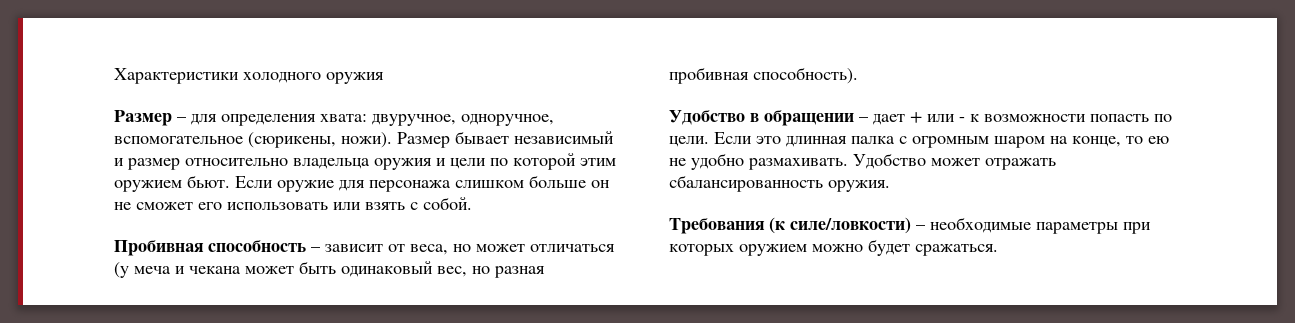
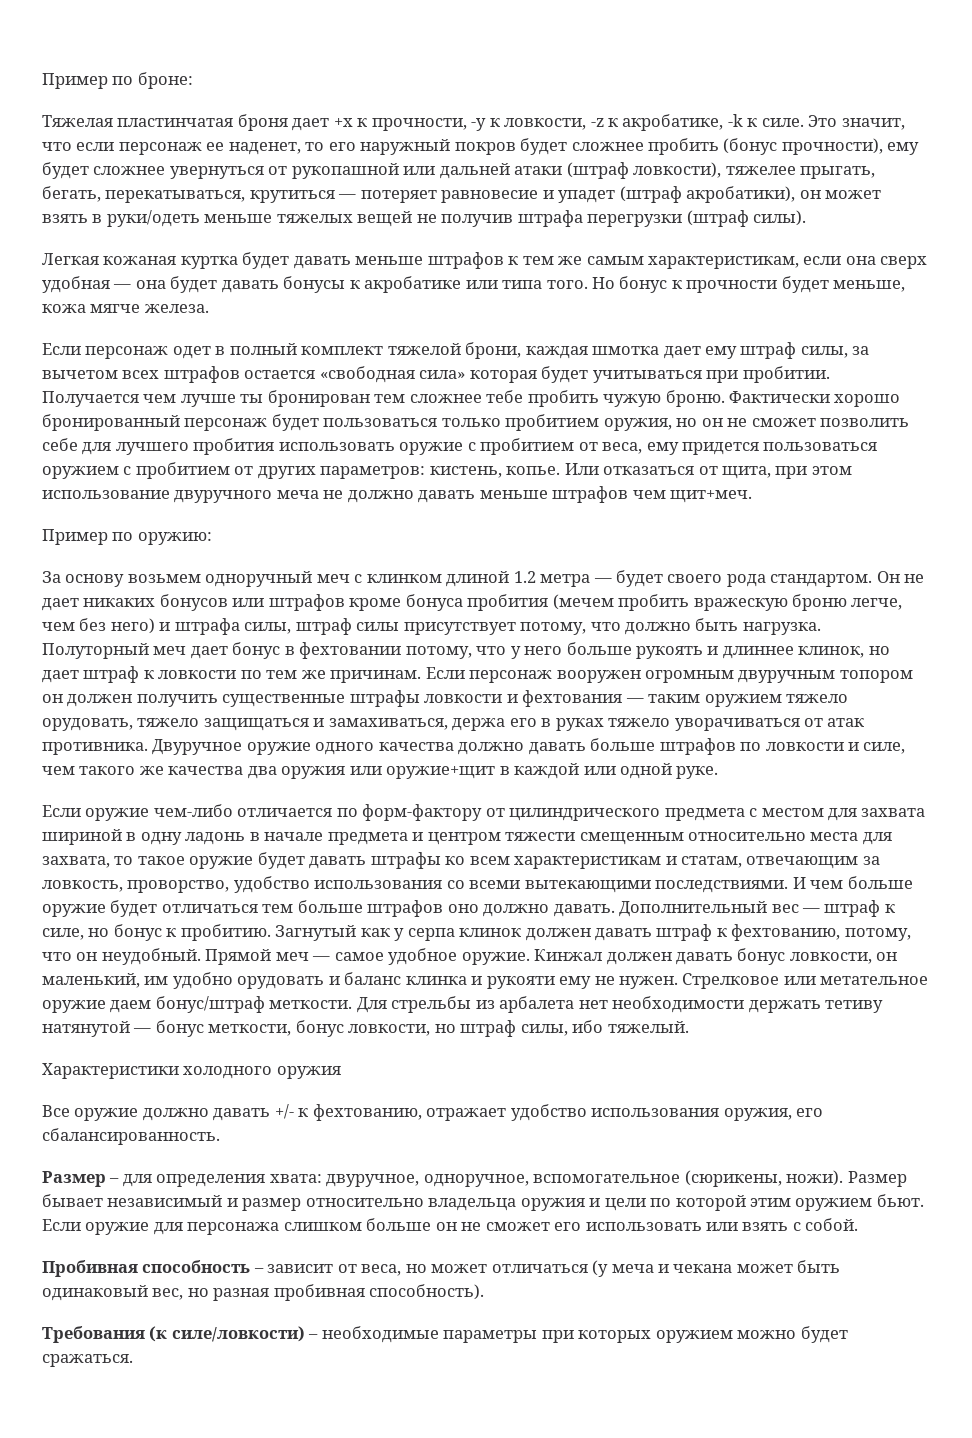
+ Пример по броне:
+ Тяжелая пластинчатая броня дает +x к прочности, -y к ловкости, -z к акробатике, -k к силе. Это значит, что если персонаж ее наденет, то его наружный покров будет сложнее пробить (бонус прочности), ему будет сложнее увернуться от рукопашной или дальней атаки (штраф ловкости), тяжелее прыгать, бегать, перекатываться, крутиться — потеряет равновесие и упадет (штраф акробатики), он может взять в руки/одеть меньше тяжелых вещей не получив штрафа перегрузки (штраф силы).
+ Легкая кожаная куртка будет давать меньше штрафов к тем же самым характеристикам, если она сверх удобная — она будет давать бонусы к акробатике или типа того. Но бонус к прочности будет меньше, кожа мягче железа.
+ Если персонаж одет в полный комплект тяжелой брони, каждая шмотка дает ему штраф силы, за вычетом всех штрафов остается «свободная сила» которая будет учитываться при пробитии. Получается чем лучше ты бронирован тем сложнее тебе пробить чужую броню. Фактически хорошо бронированный персонаж будет пользоваться только пробитием оружия, но он не сможет позволить себе для лучшего пробития использовать оружие с пробитием от веса, ему придется пользоваться оружием с пробитием от других параметров: кистень, копье. Или отказаться от щита, при этом использование двуручного меча не должно давать меньше штрафов чем щит+меч.
+ Пример по оружию:
+ За основу возьмем одноручный меч с клинком длиной 1.2 метра — будет своего рода стандартом. Он не дает никаких бонусов или штрафов кроме бонуса пробития (мечем пробить вражескую броню легче, чем без него) и штрафа силы, штраф силы присутствует потому, что должно быть нагрузка. Полуторный меч дает бонус в фехтовании потому, что у него больше рукоять и длиннее клинок, но дает штраф к ловкости по тем же причинам. Если персонаж вооружен огромным двуручным топором он должен получить существенные штрафы ловкости и фехтования — таким оружием тяжело орудовать, тяжело защищаться и замахиваться, держа его в руках тяжело уворачиваться от атак противника. Двуручное оружие одного качества должно давать больше штрафов по ловкости и силе, чем такого же качества два оружия или оружие+щит в каждой или одной руке.
+ Если оружие чем-либо отличается по форм-фактору от цилиндрического предмета с местом для захвата шириной в одну ладонь в начале предмета и центром тяжести смещенным относительно места для захвата, то такое оружие будет давать штрафы ко всем характеристикам и статам, отвечающим за ловкость, проворство, удобство использования со всеми вытекающими последствиями. И чем больше оружие будет отличаться тем больше штрафов оно должно давать. Дополнительный вес — штраф к силе, но бонус к пробитию. Загнутый как у серпа клинок должен давать штраф к фехтованию, потому, что он неудобный. Прямой меч — самое удобное оружие. Кинжал должен давать бонус ловкости, он маленький, им удобно орудовать и баланс клинка и рукояти ему не нужен. Стрелковое или метательное оружие даем бонус/штраф меткости. Для стрельбы из арбалета нет необходимости держать тетиву натянутой — бонус меткости, бонус ловкости, но штраф силы, ибо тяжелый.
  Характеристики холодного оружия
+ Все оружие должно давать +/- к фехтованию, отражает удобство использования оружия, его сбалансированность.
- Удобство в обращении – дает + или - к возможности попасть по цели. Если это длинная палка с огромным шаром на конце, то ею не удобно размахивать. Удобство может отражать сбалансированность оружия.

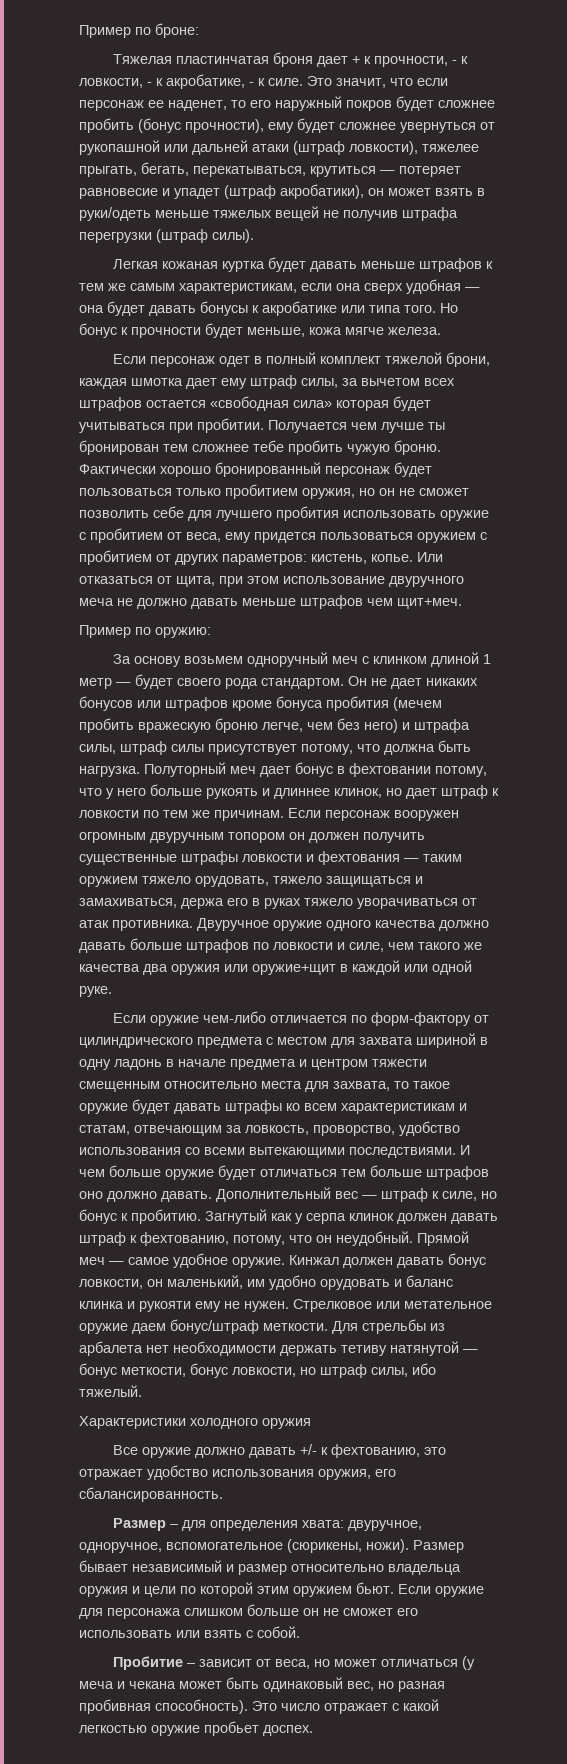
- Тяжелая пластинчатая броня дает +x к прочности, -y к ловкости, -z к акробатике, -k к силе.
+ Тяжелая пластинчатая броня дает + к прочности, - к ловкости, - к акробатике, - к силе.
- За основу возьмем одноручный меч с клинком длиной 1.2 метра — будет своего рода стандартом.
+ За основу возьмем одноручный меч с клинком длиной 1 метр — будет своего рода стандартом.
- Он не дает никаких бонусов или штрафов кроме бонуса пробития (мечем пробить вражескую броню легче, чем без него) и штрафа силы, штраф силы присутствует потому, что должно быть нагрузка.
+ Он не дает никаких бонусов или штрафов кроме бонуса пробития (мечем пробить вражескую броню легче, чем без него) и штрафа силы, штраф силы присутствует потому, что должна быть нагрузка.
- Все оружие должно давать +/- к фехтованию, отражает удобство использования оружия, его сбалансированность.
+ Все оружие должно давать +/- к фехтованию, это отражает удобство использования оружия, его сбалансированность.
- Пробивная способность – зависит от веса, но может отличаться (у меча и чекана может быть одинаковый вес, но разная пробивная способность).
- Требования (к силе/ловкости) – необходимые параметры при которых оружием можно будет сражаться.
+ Пробитие – зависит от веса, но может отличаться (у меча и чекана может быть одинаковый вес, но разная пробивная способность). Это число отражает с какой легкостью оружие пробьет доспех.

